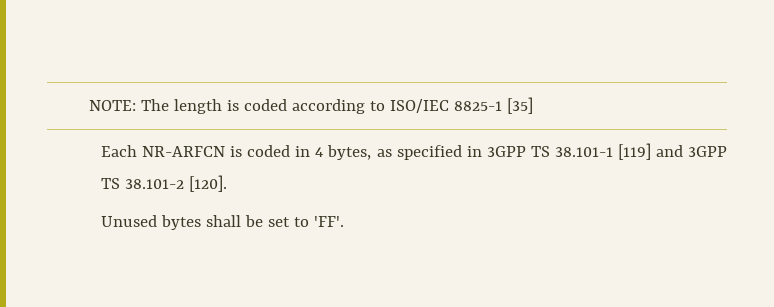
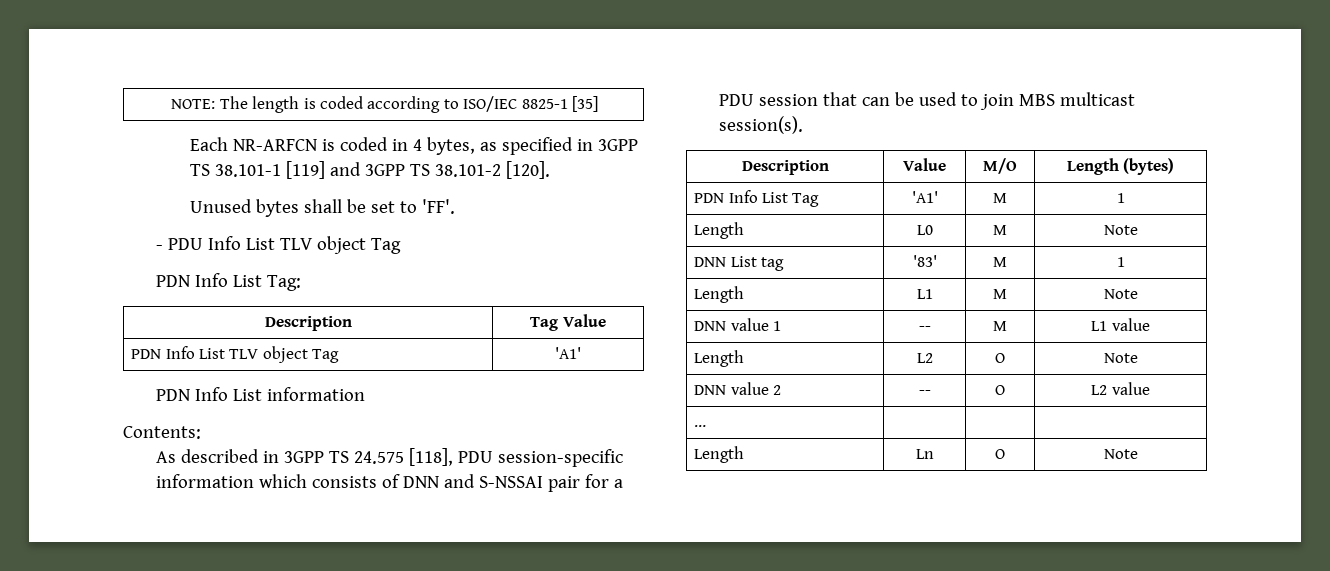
+ - PDU Info List TLV object Tag
+ PDN Info List Tag:
+ Description | Tag Value
+ PDN Info List TLV object Tag | 'A1'
+ PDN Info List information
+ Contents:
+ As described in 3GPP TS 24.575 [118], PDU session-specific information which consists of DNN and S-NSSAI pair for a PDU session that can be used to join MBS multicast session(s).
+ Description | Value | M/O | Length (bytes)
+ PDN Info List Tag | 'A1' | M | 1
+ Length | L0 | M | Note
+ DNN List tag | '83' | M | 1
+ Length | L1 | M | Note
+ DNN value 1 | -- | M | L1 value
+ Length | L2 | O | Note
+ DNN value 2 | -- | O | L2 value
+ … | | |
+ Length | Ln | O | Note

